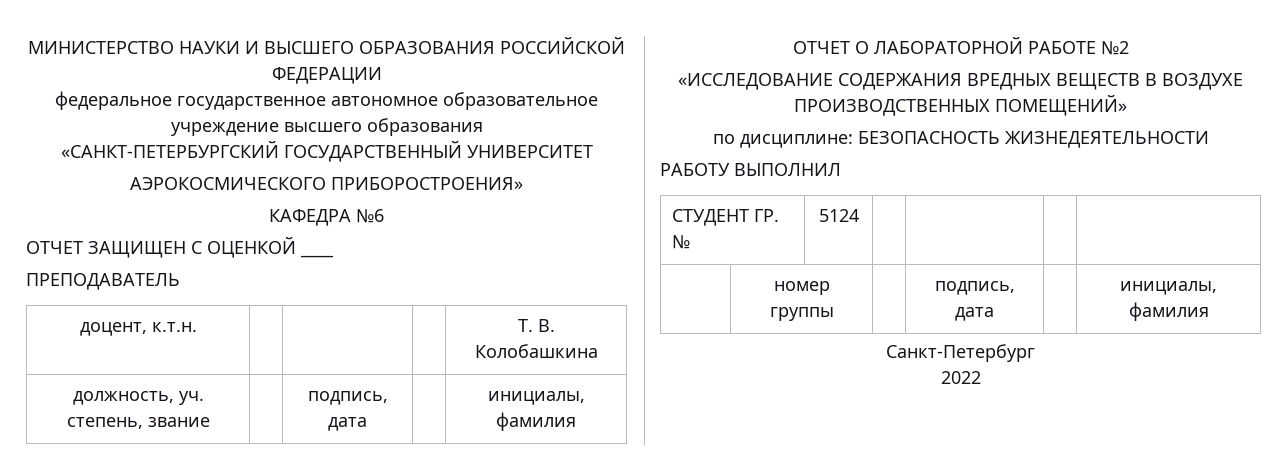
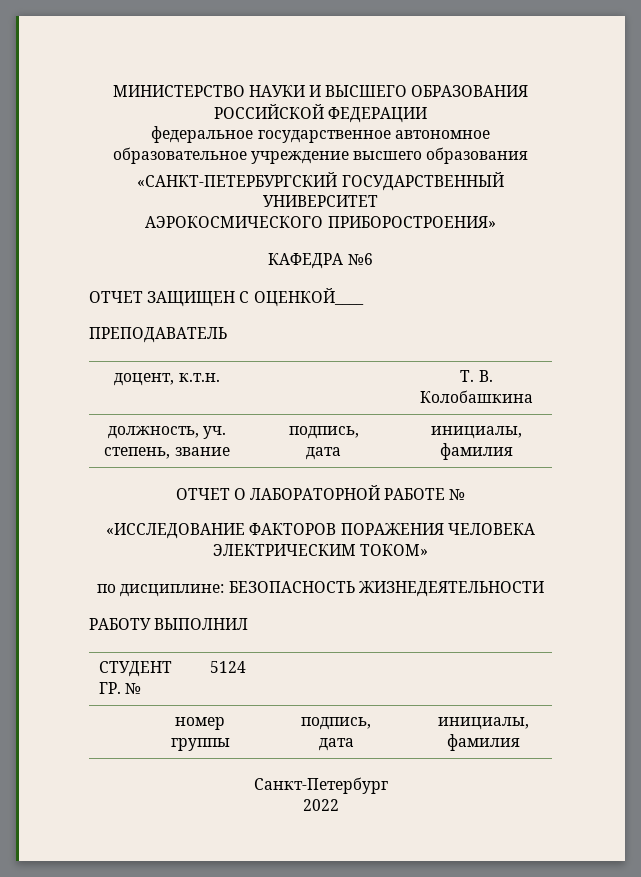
- ОТЧЕТ ЗАЩИЩЕН С ОЦЕНКОЙ ____
+ ОТЧЕТ ЗАЩИЩЕН С ОЦЕНКОЙ____
- ОТЧЕТ О ЛАБОРАТОРНОЙ РАБОТЕ №2
+ ОТЧЕТ О ЛАБОРАТОРНОЙ РАБОТЕ №
- «ИССЛЕДОВАНИЕ СОДЕРЖАНИЯ ВРЕДНЫХ ВЕЩЕСТВ В ВОЗДУХЕ ПРОИЗВОДСТВЕННЫХ ПОМЕЩЕНИЙ»
+ «ИССЛЕДОВАНИЕ ФАКТОРОВ ПОРАЖЕНИЯ ЧЕЛОВЕКА ЭЛЕКТРИЧЕСКИМ ТОКОМ»

